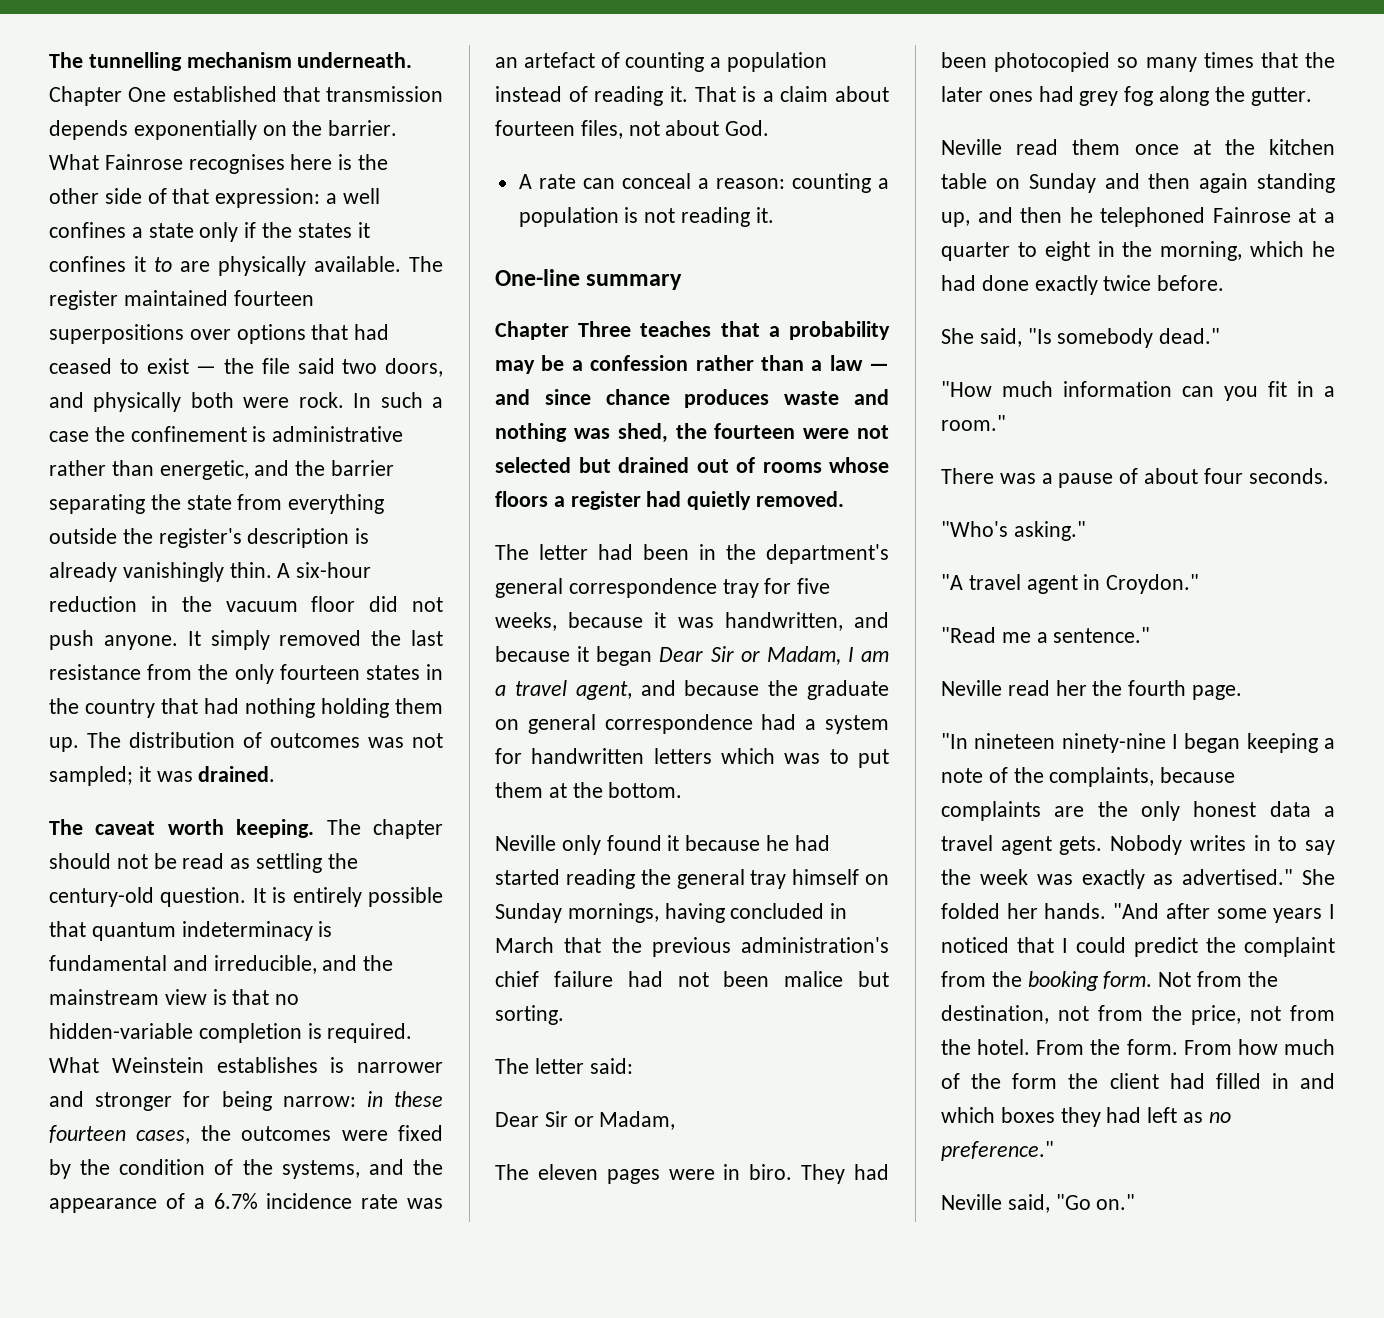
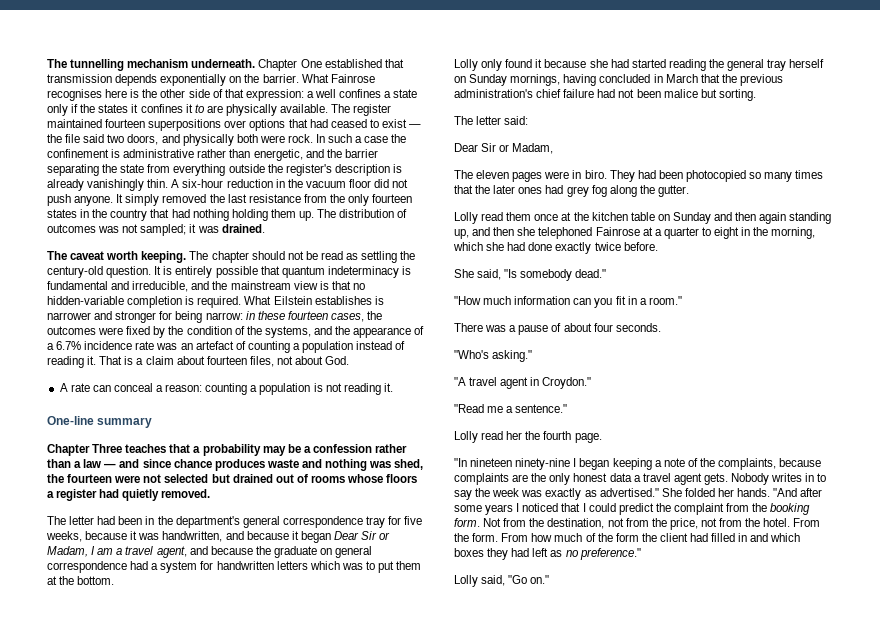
- What Weinstein establishes is narrower and stronger for being narrow: in these fourteen cases, the outcomes were fixed by the condition of the systems, and the appearance of a 6.7% incidence rate was an artefact of counting a population instead of reading it.
+ What Eilstein establishes is narrower and stronger for being narrow: in these fourteen cases, the outcomes were fixed by the condition of the systems, and the appearance of a 6.7% incidence rate was an artefact of counting a population instead of reading it.
- Neville only found it because he had started reading the general tray himself on Sunday mornings, having concluded in March that the previous administration's chief failure had not been malice but sorting.
+ Lolly only found it because she had started reading the general tray herself on Sunday mornings, having concluded in March that the previous administration's chief failure had not been malice but sorting.
- Neville read them once at the kitchen table on Sunday and then again standing up, and then he telephoned Fainrose at a quarter to eight in the morning, which he had done exactly twice before.
+ Lolly read them once at the kitchen table on Sunday and then again standing up, and then she telephoned Fainrose at a quarter to eight in the morning, which she had done exactly twice before.
- Neville read her the fourth page.
+ Lolly read her the fourth page.
- Neville said, "Go on."
+ Lolly said, "Go on."

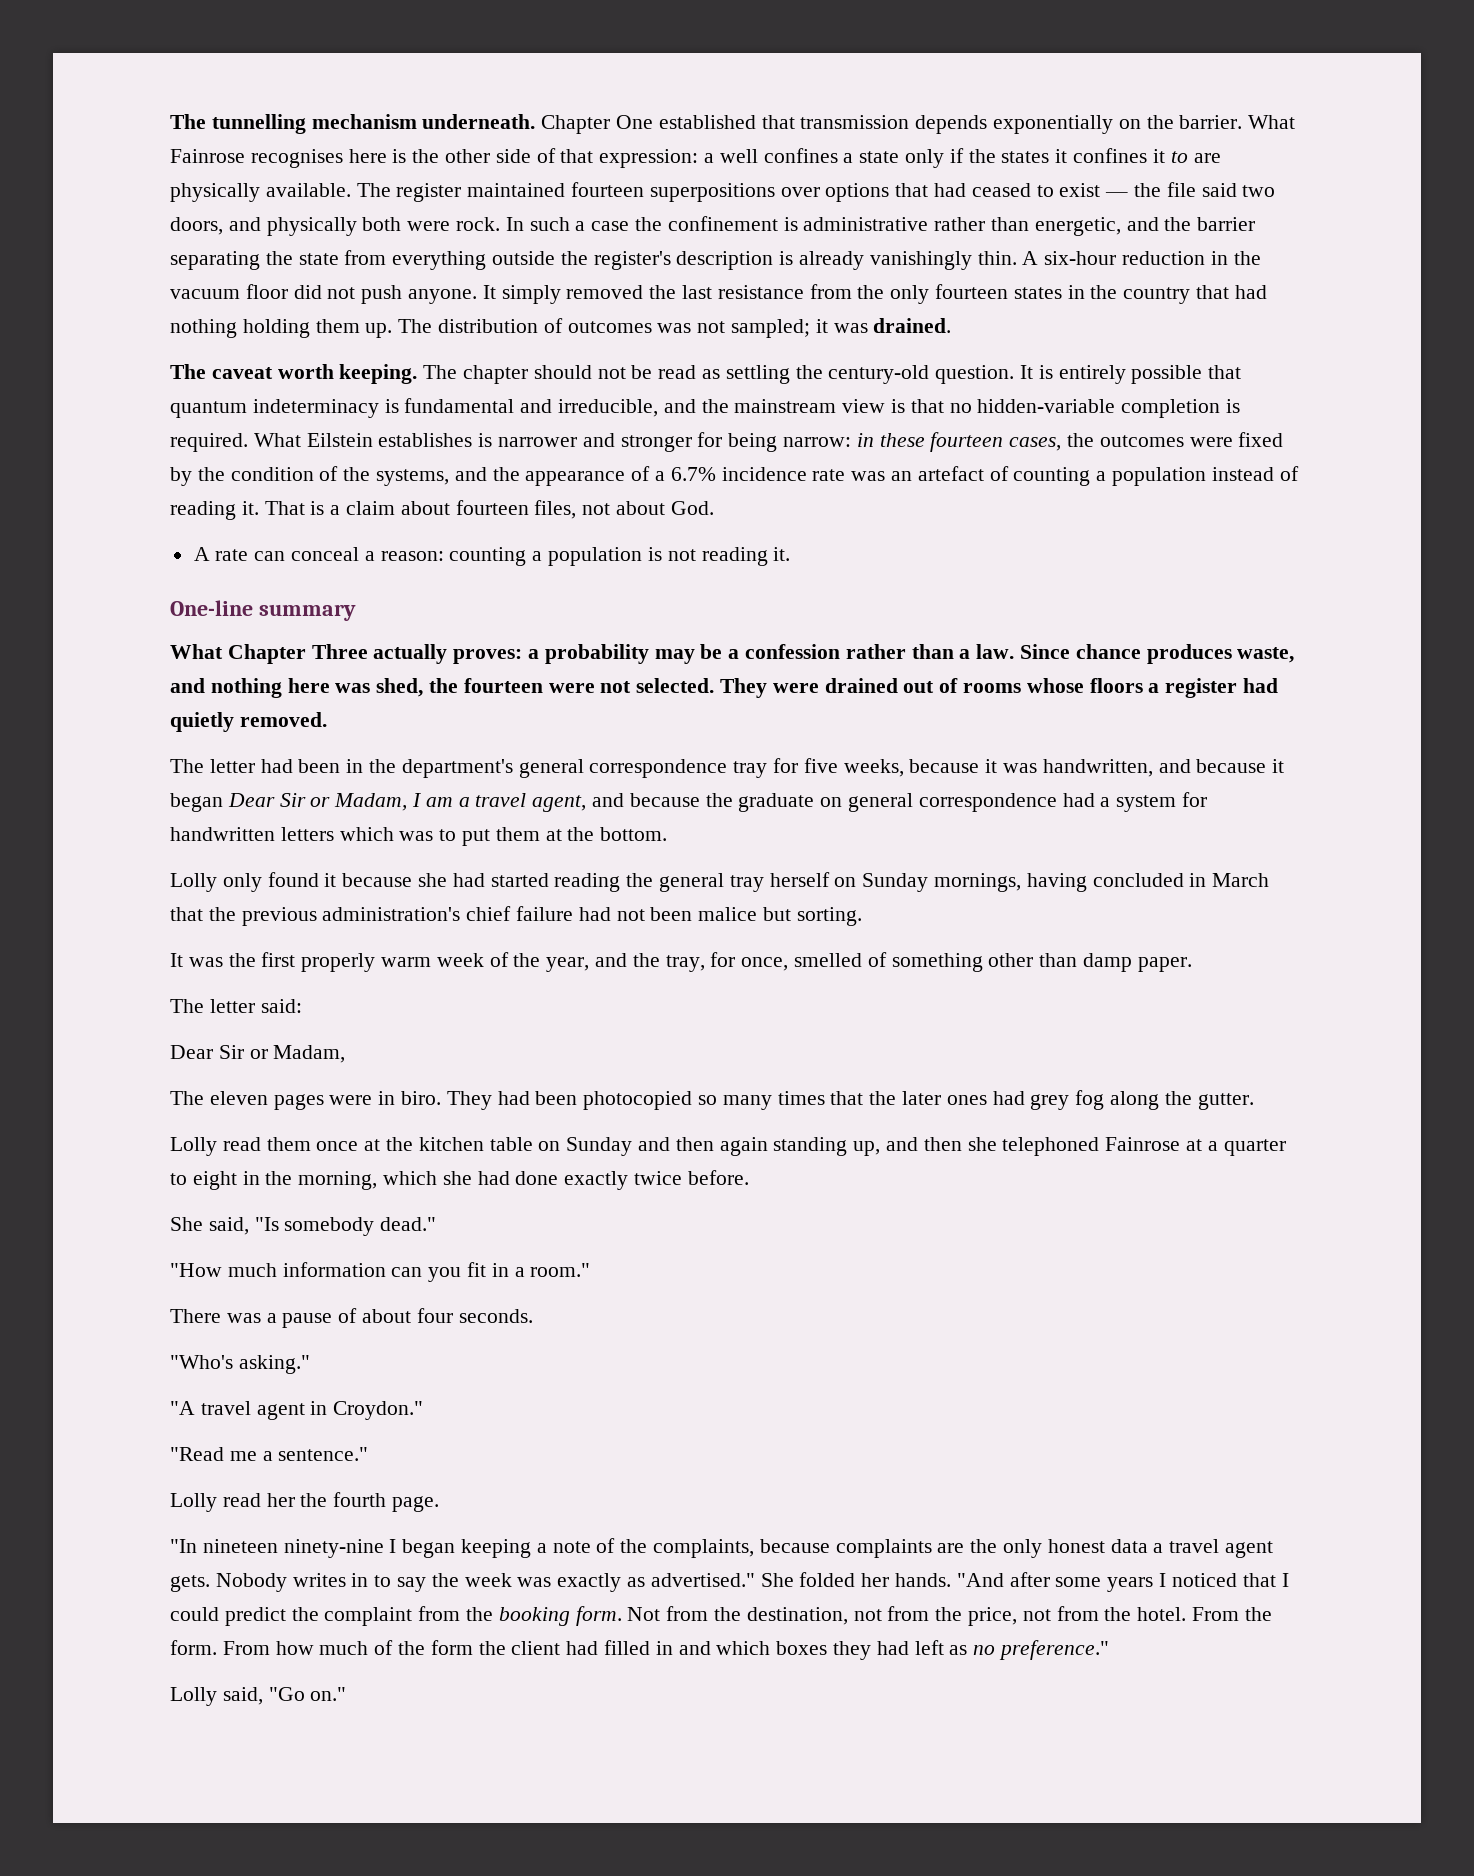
- Chapter Three teaches that a probability may be a confession rather than a law — and since chance produces waste and nothing was shed, the fourteen were not selected but drained out of rooms whose floors a register had quietly removed.
+ What Chapter Three actually proves: a probability may be a confession rather than a law. Since chance produces waste, and nothing here was shed, the fourteen were not selected. They were drained out of rooms whose floors a register had quietly removed.
+ It was the first properly warm week of the year, and the tray, for once, smelled of something other than damp paper.

